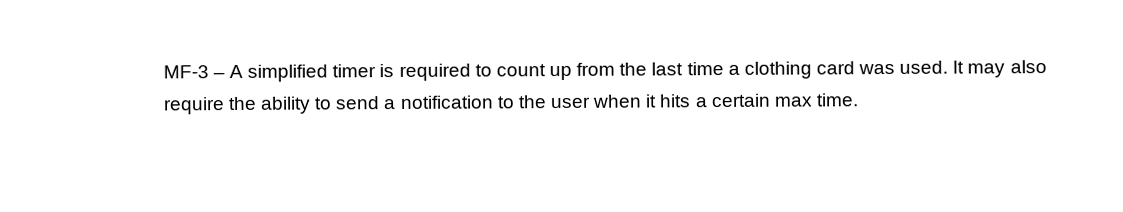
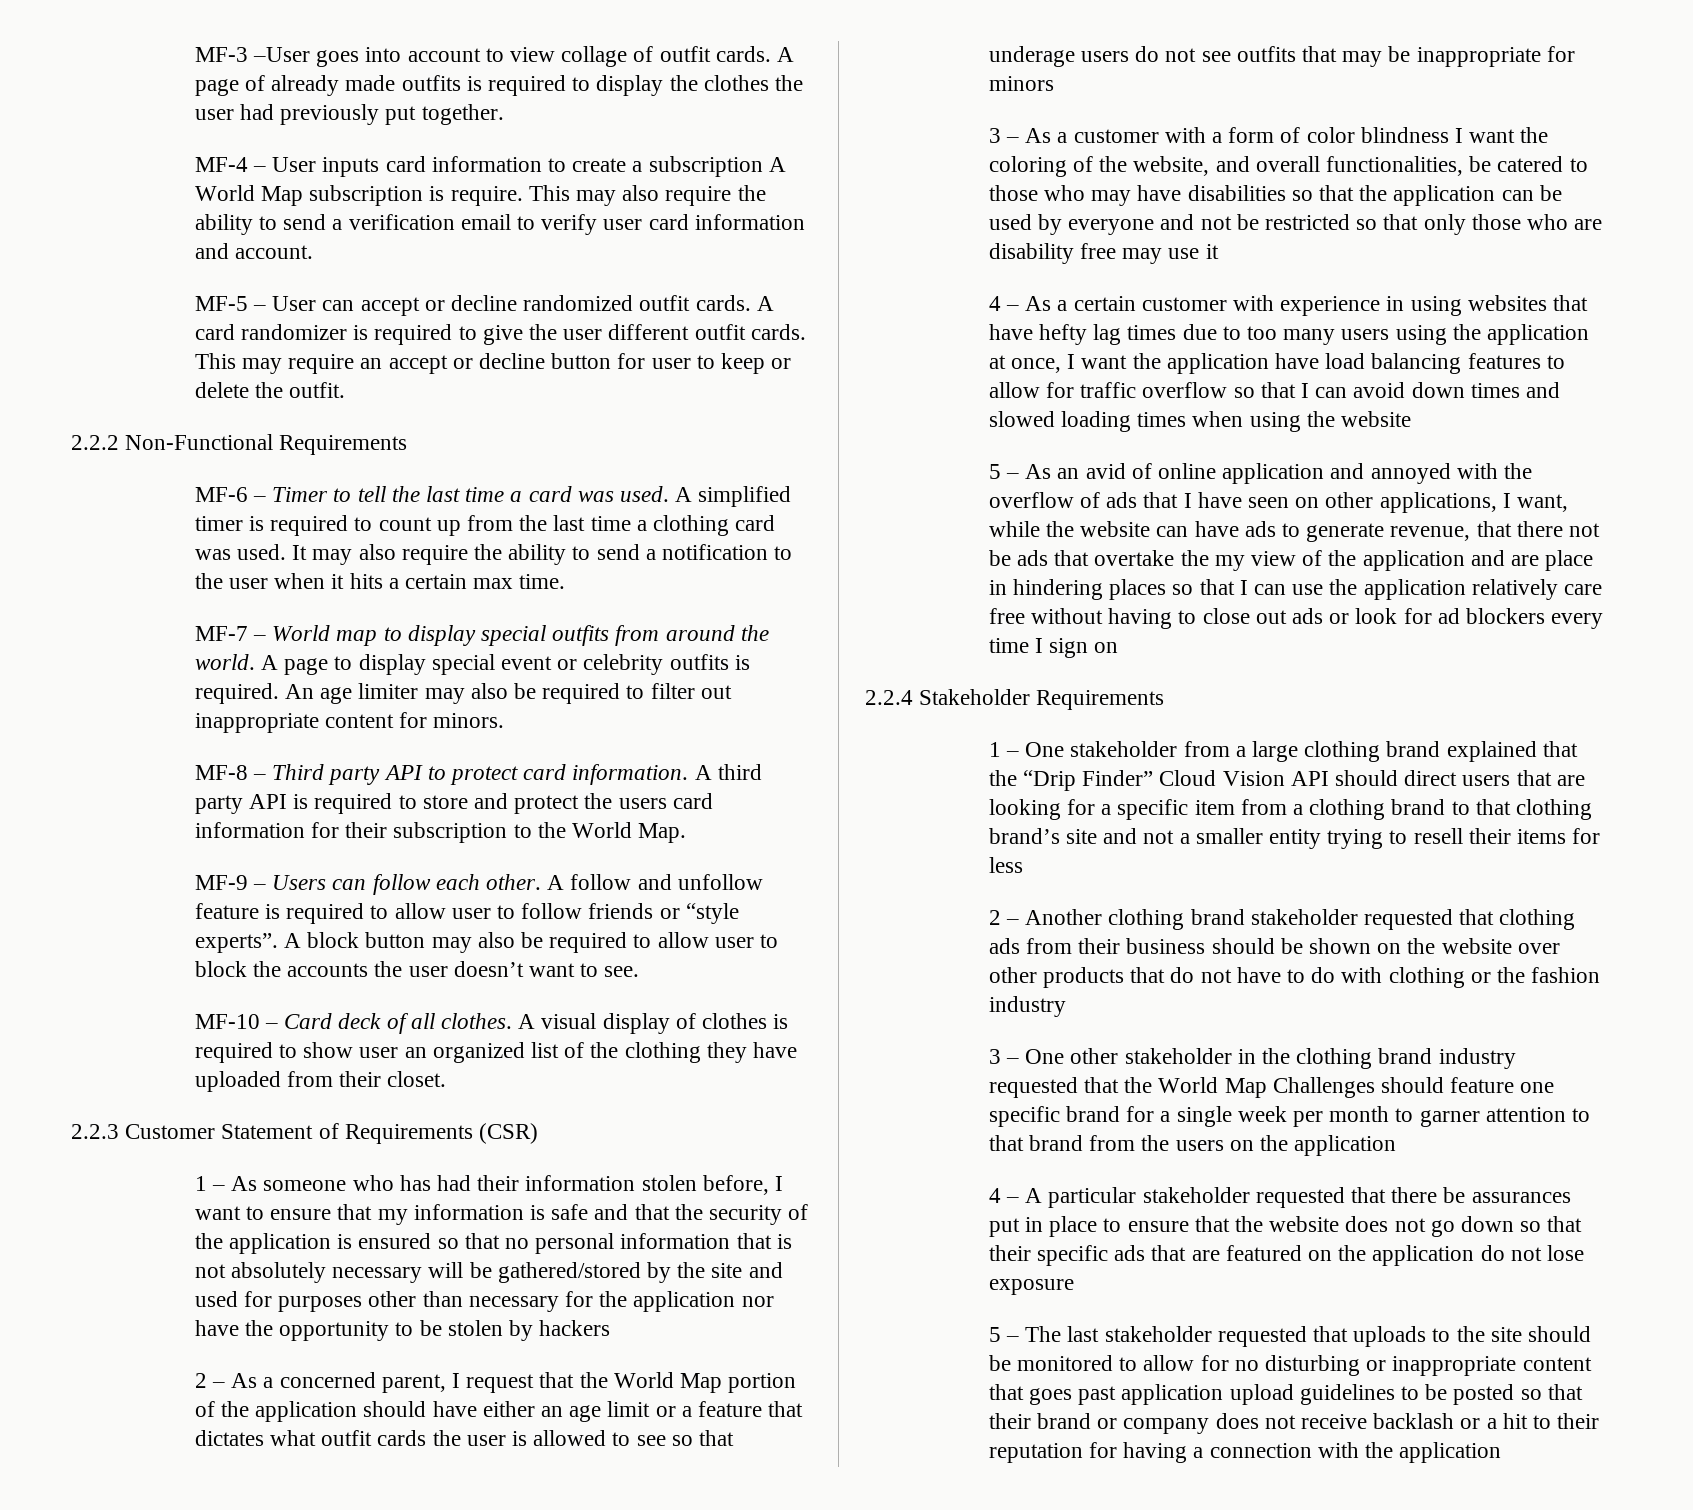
- MF-3 – A simplified timer is required to count up from the last time a clothing card was used.
+ MF-3 –User goes into account to view collage of outfit cards. A page of already made outfits is required to display the clothes the user had previously put together.
+ MF-4 – User inputs card information to create a subscription A World Map subscription is require. This may also require the ability to send a verification email to verify user card information and account.
+ MF-5 – User can accept or decline randomized outfit cards. A card randomizer is required to give the user different outfit cards. This may require an accept or decline button for user to keep or delete the outfit.
+ 2.2.2 Non-Functional Requirements
+ MF-6 – Timer to tell the last time a card was used. A simplified timer is required to count up from the last time a clothing card was used.
+ MF-7 – World map to display special outfits from around the world. A page to display special event or celebrity outfits is required. An age limiter may also be required to filter out inappropriate content for minors.
+ MF-8 – Third party API to protect card information. A third party API is required to store and protect the users card information for their subscription to the World Map.
+ MF-9 – Users can follow each other. A follow and unfollow feature is required to allow user to follow friends or “style experts”. A block button may also be required to allow user to block the accounts the user doesn’t want to see.
+ MF-10 – Card deck of all clothes. A visual display of clothes is required to show user an organized list of the clothing they have uploaded from their closet.
+ 2.2.3 Customer Statement of Requirements (CSR)
+ 1 – As someone who has had their information stolen before, I want to ensure that my information is safe and that the security of the application is ensured so that no personal information that is not absolutely necessary will be gathered/stored by the site and used for purposes other than necessary for the application nor have the opportunity to be stolen by hackers
+ 2 – As a concerned parent, I request that the World Map portion of the application should have either an age limit or a feature that dictates what outfit cards the user is allowed to see so that underage users do not see outfits that may be inappropriate for minors
+ 3 – As a customer with a form of color blindness I want the coloring of the website, and overall functionalities, be catered to those who may have disabilities so that the application can be used by everyone and not be restricted so that only those who are disability free may use it
+ 4 – As a certain customer with experience in using websites that have hefty lag times due to too many users using the application at once, I want the application have load balancing features to allow for traffic overflow so that I can avoid down times and slowed loading times when using the website
+ 5 – As an avid of online application and annoyed with the overflow of ads that I have seen on other applications, I want, while the website can have ads to generate revenue, that there not be ads that overtake the my view of the application and are place in hindering places so that I can use the application relatively care free without having to close out ads or look for ad blockers every time I sign on
+ 2.2.4 Stakeholder Requirements
+ 1 – One stakeholder from a large clothing brand explained that the “Drip Finder” Cloud Vision API should direct users that are looking for a specific item from a clothing brand to that clothing brand’s site and not a smaller entity trying to resell their items for less
+ 2 – Another clothing brand stakeholder requested that clothing ads from their business should be shown on the website over other products that do not have to do with clothing or the fashion industry
+ 3 – One other stakeholder in the clothing brand industry requested that the World Map Challenges should feature one specific brand for a single week per month to garner attention to that brand from the users on the application
+ 4 – A particular stakeholder requested that there be assurances put in place to ensure that the website does not go down so that their specific ads that are featured on the application do not lose exposure
+ 5 – The last stakeholder requested that uploads to the site should be monitored to allow for no disturbing or inappropriate content that goes past application upload guidelines to be posted so that their brand or company does not receive backlash or a hit to their reputation for having a connection with the application

